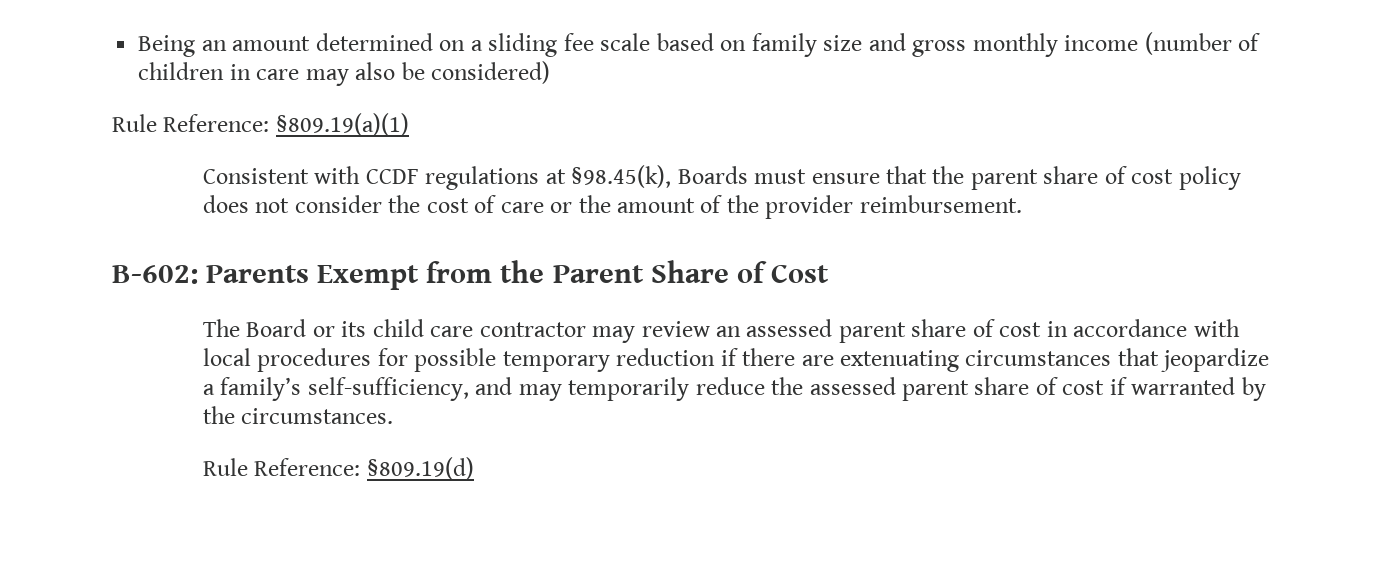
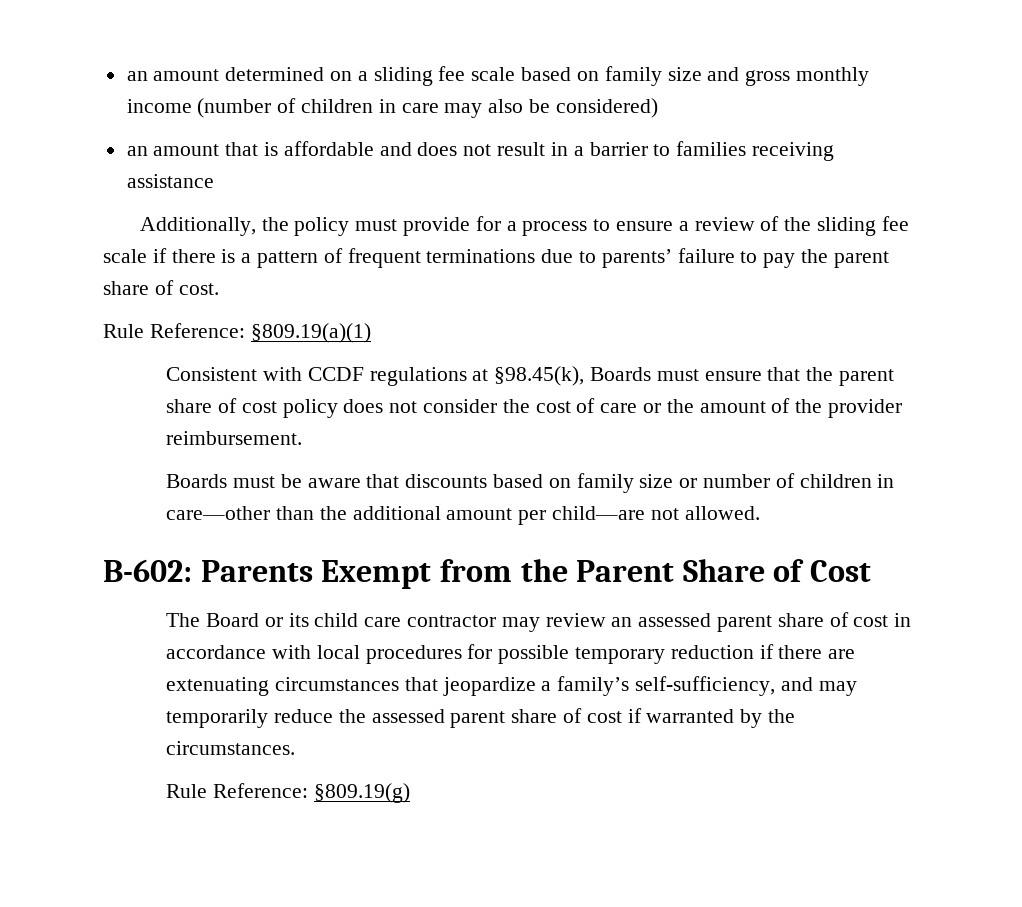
- Being an amount determined on a sliding fee scale based on family size and gross monthly income (number of children in care may also be considered)
+ an amount determined on a sliding fee scale based on family size and gross monthly income (number of children in care may also be considered)
+ an amount that is affordable and does not result in a barrier to families receiving assistance
+ Additionally, the policy must provide for a process to ensure a review of the sliding fee scale if there is a pattern of frequent terminations due to parents’ failure to pay the parent share of cost.
+ Boards must be aware that discounts based on family size or number of children in care—other than the additional amount per child—are not allowed.
- Rule Reference: §809.19(d)
+ Rule Reference: §809.19(g)

